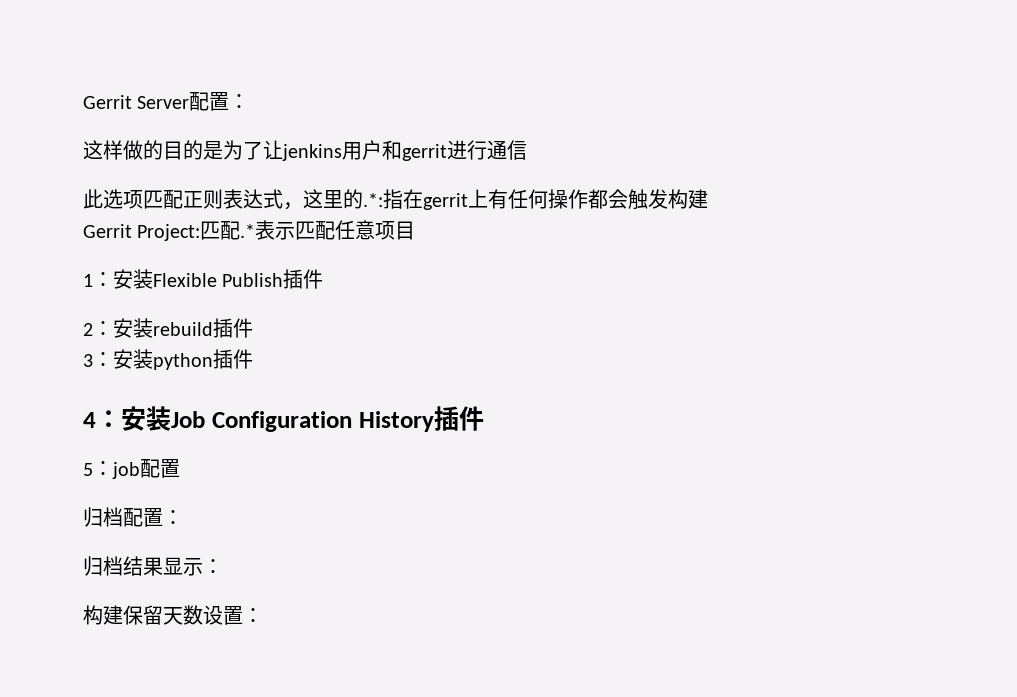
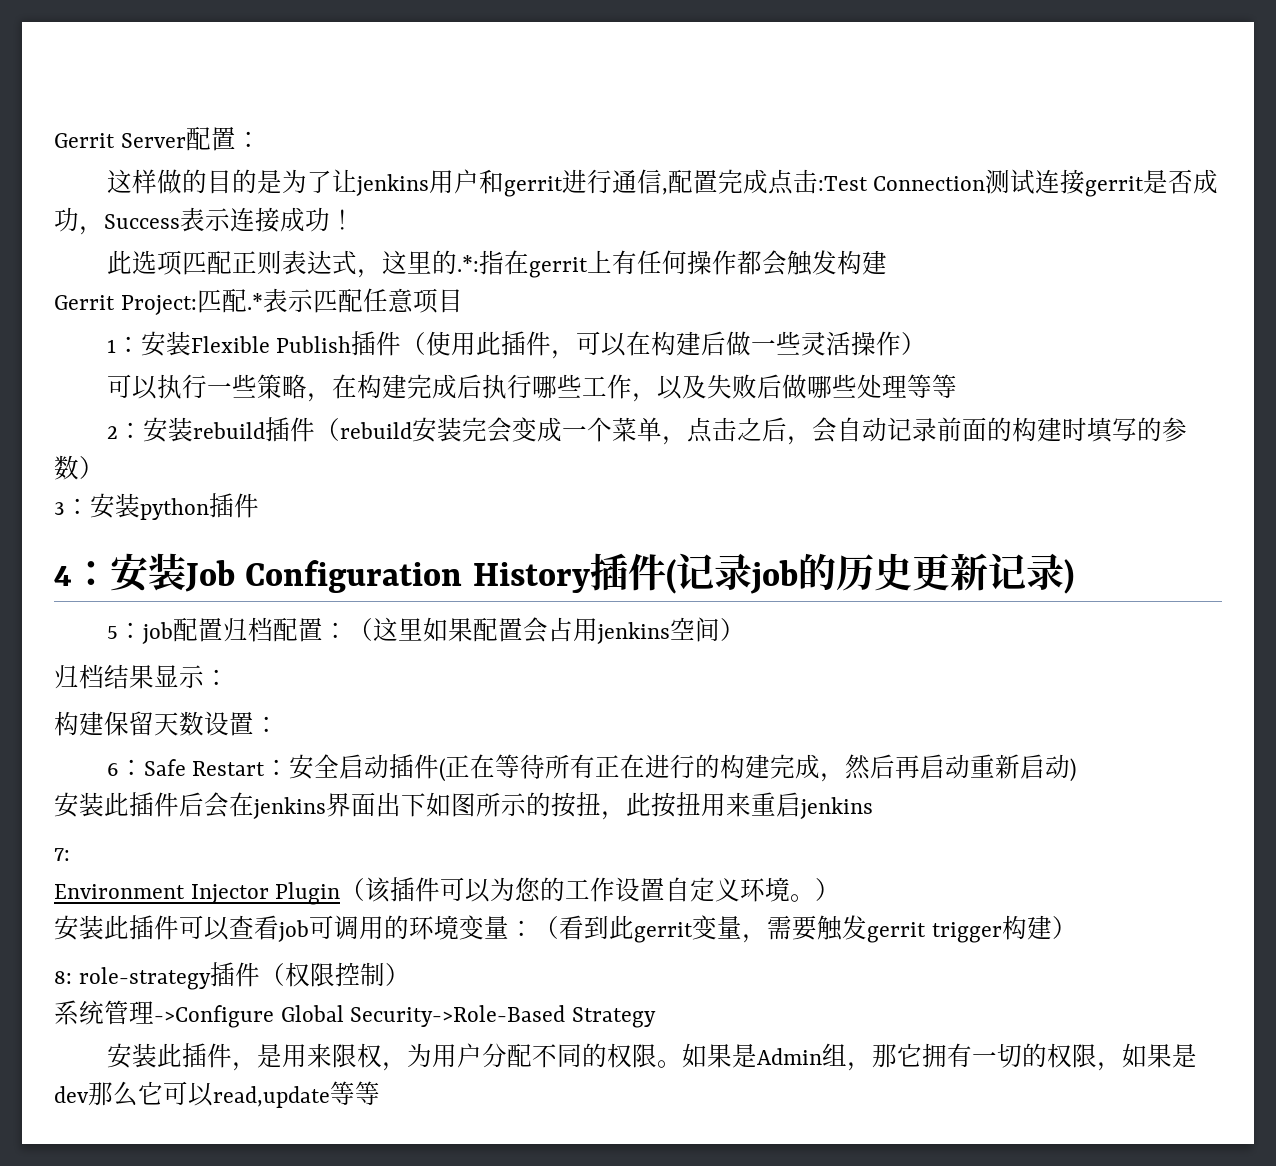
- 这样做的目的是为了让jenkins用户和gerrit进行通信
+ 这样做的目的是为了让jenkins用户和gerrit进行通信,配置完成点击:Test Connection测试连接gerrit是否成功，Success表示连接成功！
- 1：安装Flexible Publish插件
+ 1：安装Flexible Publish插件（使用此插件，可以在构建后做一些灵活操作）
+ 可以执行一些策略，在构建完成后执行哪些工作，以及失败后做哪些处理等等
- 2：安装rebuild插件
+ 2：安装rebuild插件（rebuild安装完会变成一个菜单，点击之后，会自动记录前面的构建时填写的参数）
- 4：安装Job Configuration History插件
+ 4：安装Job Configuration History插件(记录job的历史更新记录)
- 5：job配置
- 归档配置：
+ 5：job配置归档配置：（这里如果配置会占用jenkins空间）
+ 6：Safe Restart：安全启动插件(正在等待所有正在进行的构建完成，然后再启动重新启动)
+ 安装此插件后会在jenkins界面出下如图所示的按扭，此按扭用来重启jenkins
+ 7:
+ Environment Injector Plugin（该插件可以为您的工作设置自定义环境。）
+ 安装此插件可以查看job可调用的环境变量：（看到此gerrit变量，需要触发gerrit trigger构建）
+ 8: role-strategy插件（权限控制）
+ 系统管理->Configure Global Security->Role-Based Strategy
+ 安装此插件，是用来限权，为用户分配不同的权限。如果是Admin组，那它拥有一切的权限，如果是dev那么它可以read,update等等

